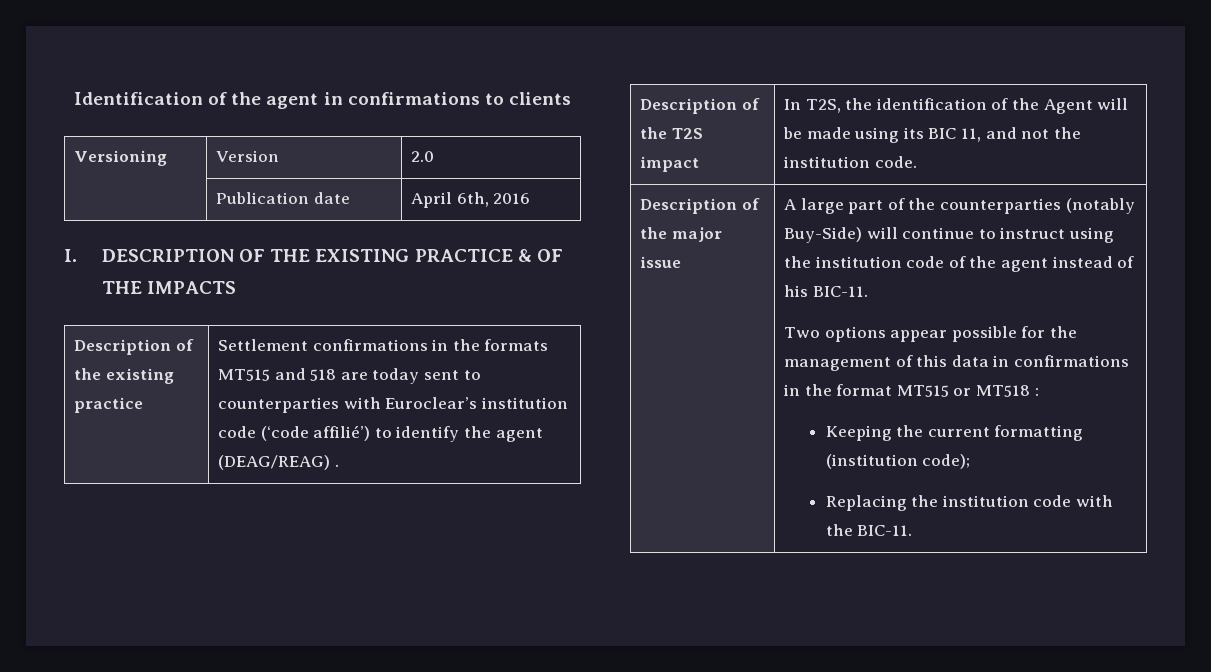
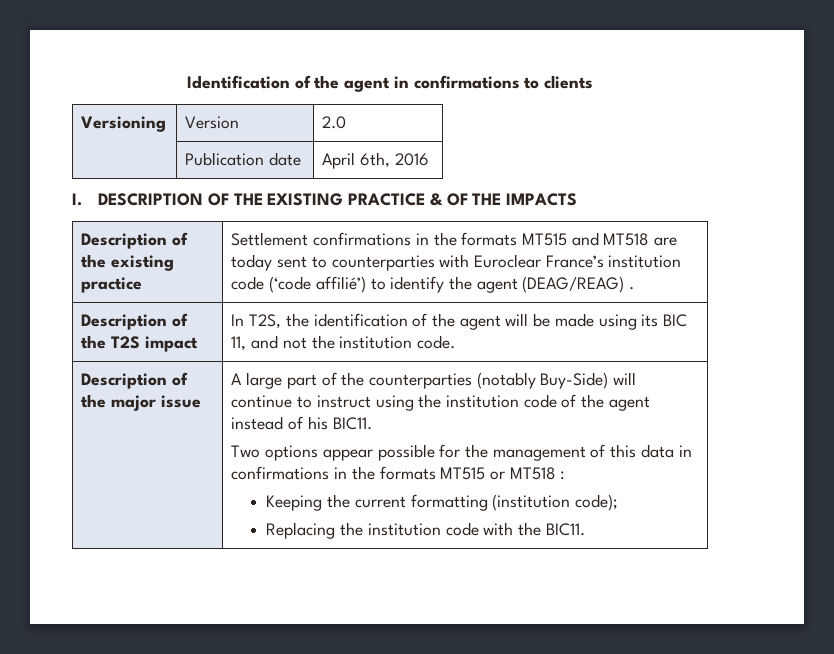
- Description of the existing practice | Settlement confirmations in the formats MT515 and 518 are today sent to counterparties with Euroclear’s institution code (‘code affilié’) to identify the agent (DEAG/REAG) .
+ Description of the existing practice | Settlement confirmations in the formats MT515 and MT518 are today sent to counterparties with Euroclear France’s institution code (‘code affilié’) to identify the agent (DEAG/REAG) .
- Description of the T2S impact | In T2S, the identification of the Agent will be made using its BIC 11, and not the institution code.
+ Description of the T2S impact | In T2S, the identification of the agent will be made using its BIC 11, and not the institution code.
- A large part of the counterparties (notably Buy-Side) will continue to instruct using the institution code of the agent instead of his BIC-11.
+ A large part of the counterparties (notably Buy-Side) will continue to instruct using the institution code of the agent instead of his BIC11.
- Two options appear possible for the management of this data in confirmations in the format MT515 or MT518 :
+ Two options appear possible for the management of this data in confirmations in the formats MT515 or MT518 :
- Replacing the institution code with the BIC-11.
+ Replacing the institution code with the BIC11.

